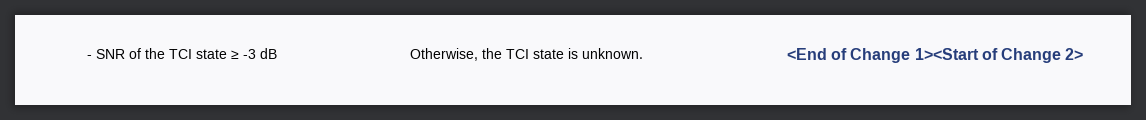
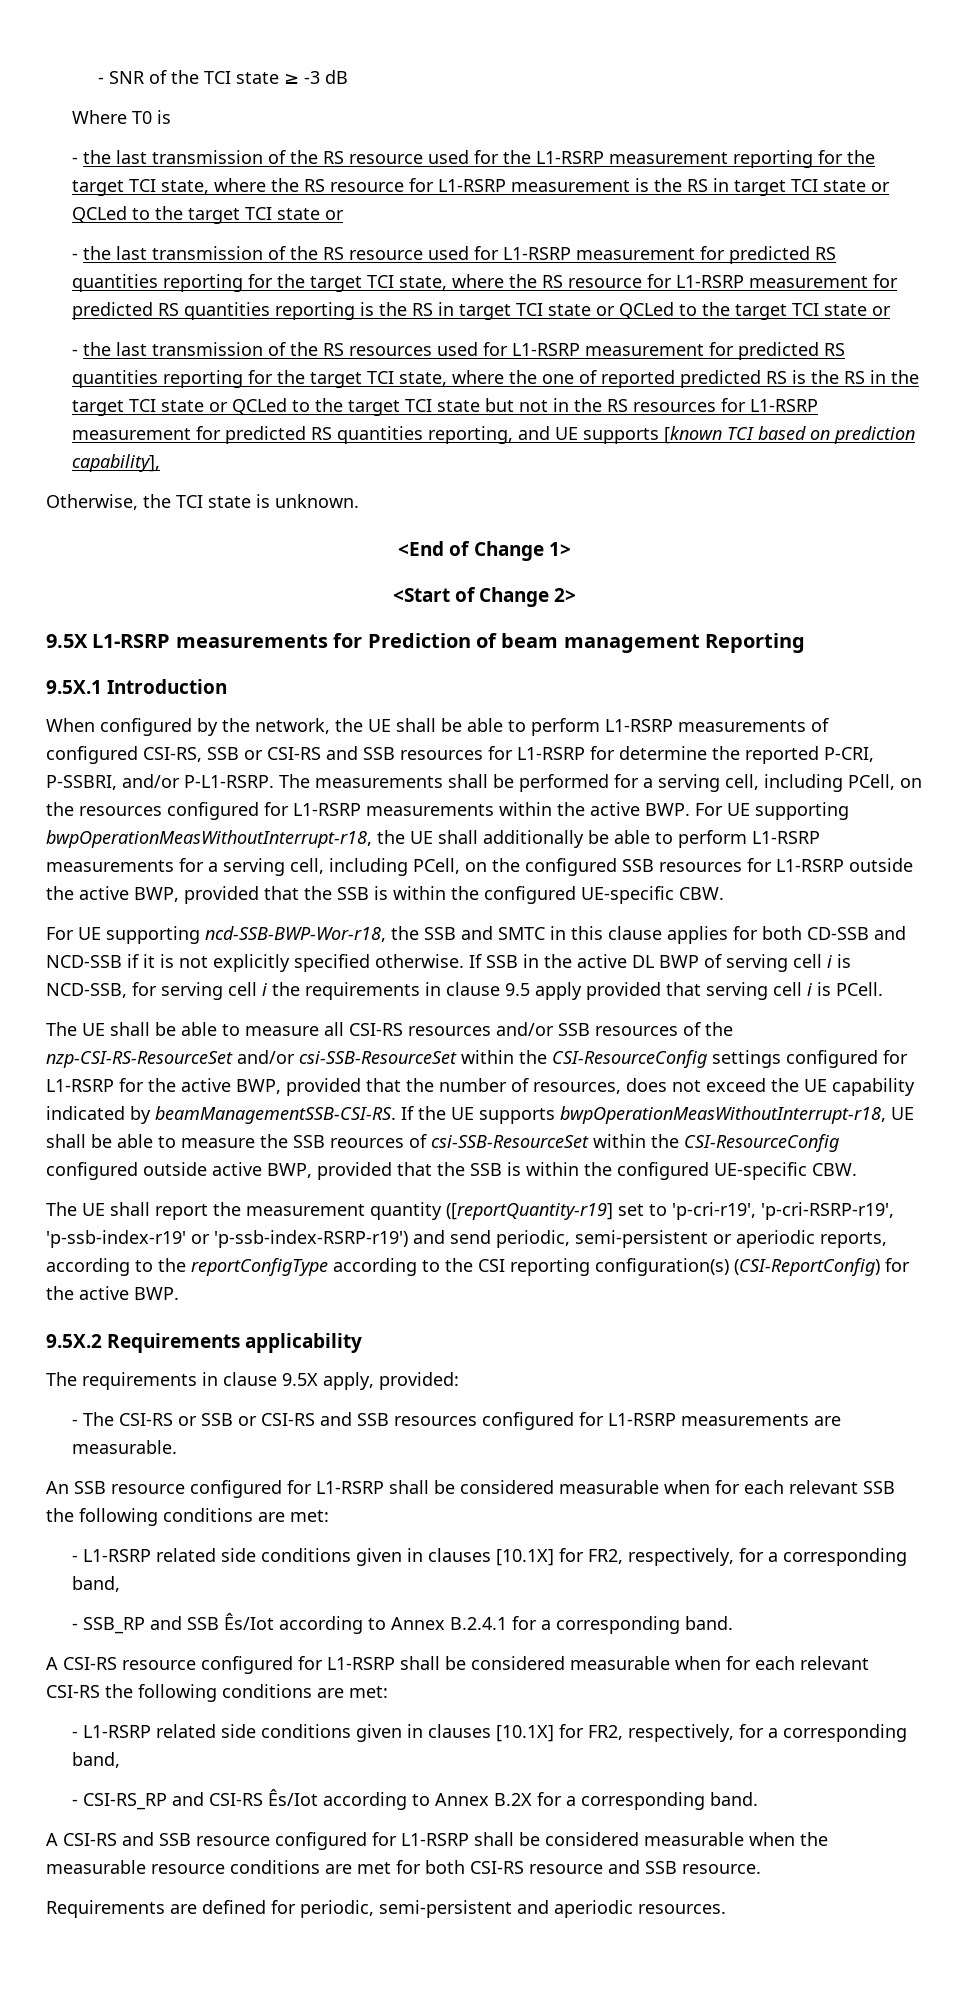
+ Where T0 is
+ - the last transmission of the RS resource used for the L1-RSRP measurement reporting for the target TCI state, where the RS resource for L1-RSRP measurement is the RS in target TCI state or QCLed to the target TCI state or
+ - the last transmission of the RS resource used for L1-RSRP measurement for predicted RS quantities reporting for the target TCI state, where the RS resource for L1-RSRP measurement for predicted RS quantities reporting is the RS in target TCI state or QCLed to the target TCI state or
+ - the last transmission of the RS resources used for L1-RSRP measurement for predicted RS quantities reporting for the target TCI state, where the one of reported predicted RS is the RS in the target TCI state or QCLed to the target TCI state but not in the RS resources for L1-RSRP measurement for predicted RS quantities reporting, and UE supports [known TCI based on prediction capability],
- <End of Change 1><Start of Change 2>
+ <End of Change 1>
+ <Start of Change 2>
+ 9.5X L1-RSRP measurements for Prediction of beam management Reporting
+ 9.5X.1 Introduction
+ When configured by the network, the UE shall be able to perform L1-RSRP measurements of configured CSI-RS, SSB or CSI-RS and SSB resources for L1-RSRP for determine the reported P-CRI, P-SSBRI, and/or P-L1-RSRP. The measurements shall be performed for a serving cell, including PCell, on the resources configured for L1-RSRP measurements within the active BWP. For UE supporting bwpOperationMeasWithoutInterrupt-r18, the UE shall additionally be able to perform L1-RSRP measurements for a serving cell, including PCell, on the configured SSB resources for L1-RSRP outside the active BWP, provided that the SSB is within the configured UE-specific CBW.
+ For UE supporting ncd-SSB-BWP-Wor-r18, the SSB and SMTC in this clause applies for both CD-SSB and NCD-SSB if it is not explicitly specified otherwise. If SSB in the active DL BWP of serving cell i is NCD-SSB, for serving cell i the requirements in clause 9.5 apply provided that serving cell i is PCell.
+ The UE shall be able to measure all CSI-RS resources and/or SSB resources of the nzp-CSI-RS-ResourceSet and/or csi-SSB-ResourceSet within the CSI-ResourceConfig settings configured for L1-RSRP for the active BWP, provided that the number of resources, does not exceed the UE capability indicated by beamManagementSSB-CSI-RS. If the UE supports bwpOperationMeasWithoutInterrupt-r18, UE shall be able to measure the SSB reources of csi-SSB-ResourceSet within the CSI-ResourceConfig configured outside active BWP, provided that the SSB is within the configured UE-specific CBW.
+ The UE shall report the measurement quantity ([reportQuantity-r19] set to 'p-cri-r19', 'p-cri-RSRP-r19', 'p-ssb-index-r19' or 'p-ssb-index-RSRP-r19') and send periodic, semi-persistent or aperiodic reports, according to the reportConfigType according to the CSI reporting configuration(s) (CSI-ReportConfig) for the active BWP.
+ 9.5X.2 Requirements applicability
+ The requirements in clause 9.5X apply, provided:
+ - The CSI-RS or SSB or CSI-RS and SSB resources configured for L1-RSRP measurements are measurable.
+ An SSB resource configured for L1-RSRP shall be considered measurable when for each relevant SSB the following conditions are met:
+ - L1-RSRP related side conditions given in clauses [10.1X] for FR2, respectively, for a corresponding band,
+ - SSB_RP and SSB Ês/Iot according to Annex B.2.4.1 for a corresponding band.
+ A CSI-RS resource configured for L1-RSRP shall be considered measurable when for each relevant CSI-RS the following conditions are met:
+ - L1-RSRP related side conditions given in clauses [10.1X] for FR2, respectively, for a corresponding band,
+ - CSI-RS_RP and CSI-RS Ês/Iot according to Annex B.2X for a corresponding band.
+ A CSI-RS and SSB resource configured for L1-RSRP shall be considered measurable when the measurable resource conditions are met for both CSI-RS resource and SSB resource.
+ Requirements are defined for periodic, semi-persistent and aperiodic resources.

